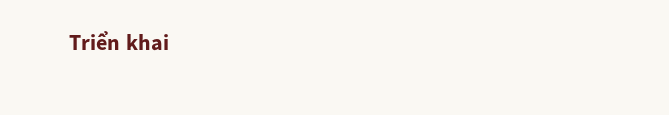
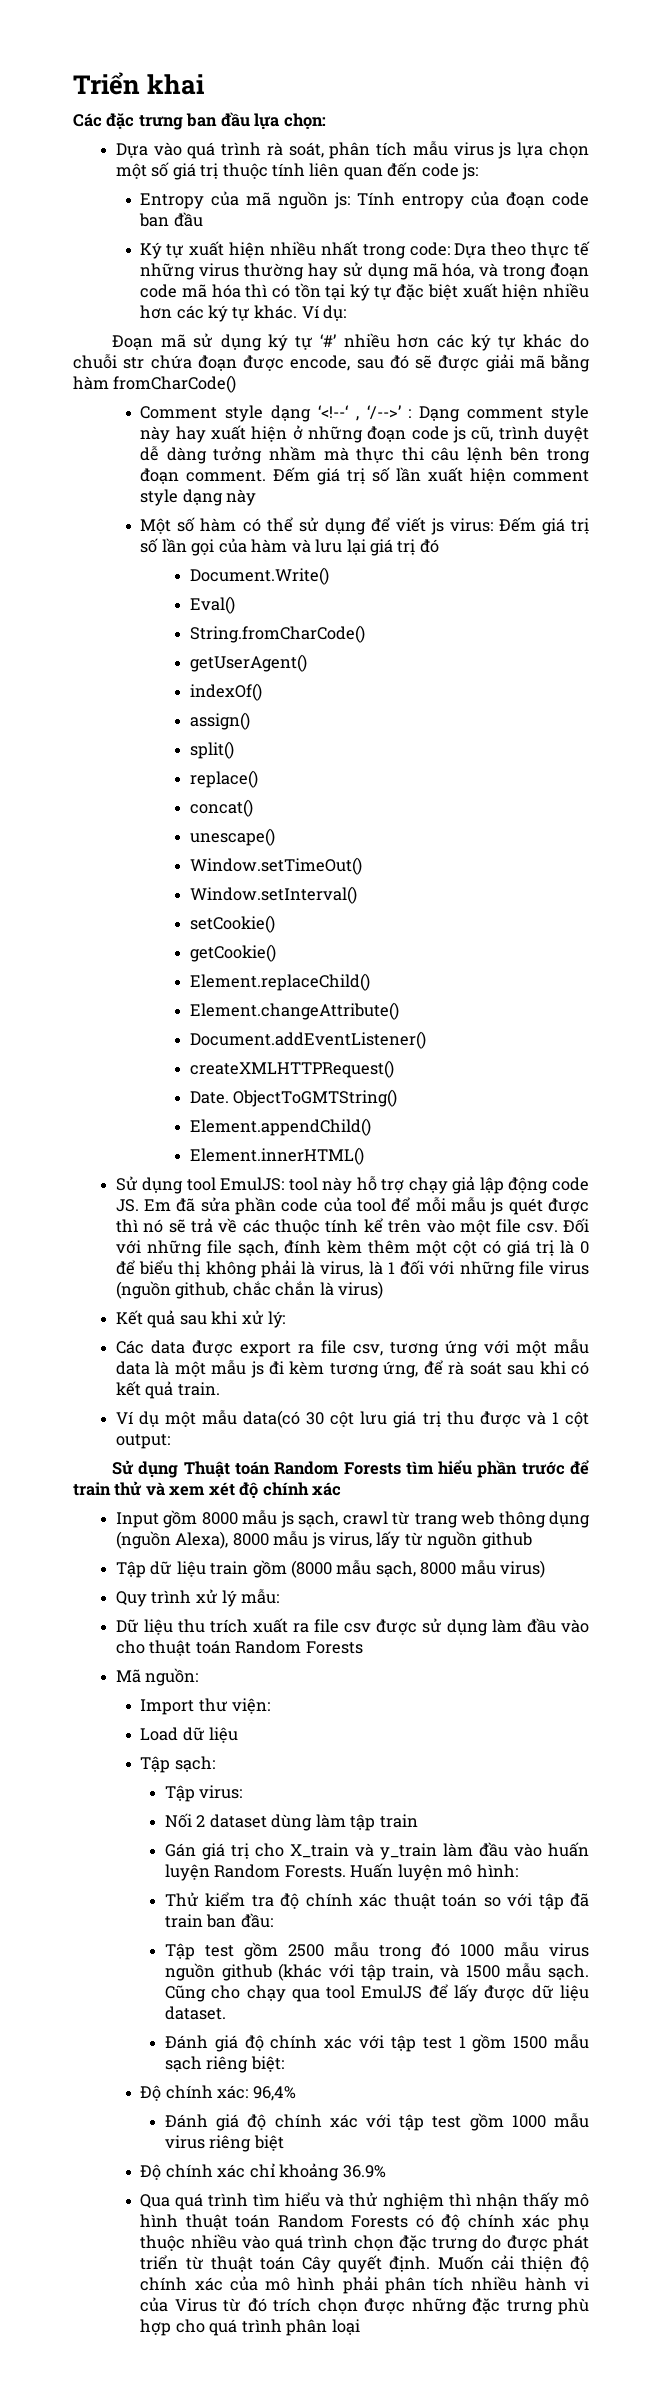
+ Các đặc trưng ban đầu lựa chọn:
+ Dựa vào quá trình rà soát, phân tích mẫu virus js lựa chọn một số giá trị thuộc tính liên quan đến code js:
+ Entropy của mã nguồn js: Tính entropy của đoạn code ban đầu
+ Ký tự xuất hiện nhiều nhất trong code: Dựa theo thực tế những virus thường hay sử dụng mã hóa, và trong đoạn code mã hóa thì có tồn tại ký tự đặc biệt xuất hiện nhiều hơn các ký tự khác. Ví dụ:
+ Đoạn mã sử dụng ký tự ‘#’ nhiều hơn các ký tự khác do chuỗi str chứa đoạn được encode, sau đó sẽ được giải mã bằng hàm fromCharCode()
+ Comment style dạng ‘<!--‘ , ‘/-->’ : Dạng comment style này hay xuất hiện ở những đoạn code js cũ, trình duyệt dễ dàng tưởng nhầm mà thực thi câu lệnh bên trong đoạn comment. Đếm giá trị số lần xuất hiện comment style dạng này
+ Một số hàm có thể sử dụng để viết js virus: Đếm giá trị số lần gọi của hàm và lưu lại giá trị đó
+ Document.Write()
+ Eval()
+ String.fromCharCode()
+ getUserAgent()
+ indexOf()
+ assign()
+ split()
+ replace()
+ concat()
+ unescape()
+ Window.setTimeOut()
+ Window.setInterval()
+ setCookie()
+ getCookie()
+ Element.replaceChild()
+ Element.changeAttribute()
+ Document.addEventListener()
+ createXMLHTTPRequest()
+ Date. ObjectToGMTString()
+ Element.appendChild()
+ Element.innerHTML()
+ Sử dụng tool EmulJS: tool này hỗ trợ chạy giả lập động code JS. Em đã sửa phần code của tool để mỗi mẫu js quét được thì nó sẽ trả về các thuộc tính kể trên vào một file csv. Đối với những file sạch, đính kèm thêm một cột có giá trị là 0 để biểu thị không phải là virus, là 1 đối với những file virus (nguồn github, chắc chắn là virus)
+ Kết quả sau khi xử lý:
+ Các data được export ra file csv, tương ứng với một mẫu data là một mẫu js đi kèm tương ứng, để rà soát sau khi có kết quả train.
+ Ví dụ một mẫu data(có 30 cột lưu giá trị thu được và 1 cột output:
+ Sử dụng Thuật toán Random Forests tìm hiểu phần trước để train thử và xem xét độ chính xác
+ Input gồm 8000 mẫu js sạch, crawl từ trang web thông dụng (nguồn Alexa), 8000 mẫu js virus, lấy từ nguồn github
+ Tập dữ liệu train gồm (8000 mẫu sạch, 8000 mẫu virus)
+ Quy trình xử lý mẫu:
+ Dữ liệu thu trích xuất ra file csv được sử dụng làm đầu vào cho thuật toán Random Forests
+ Mã nguồn:
+ Import thư viện:
+ Load dữ liệu
+ Tập sạch:
+ Tập virus:
+ Nối 2 dataset dùng làm tập train
+ Gán giá trị cho X_train và y_train làm đầu vào huấn luyện Random Forests. Huấn luyện mô hình:
+ Thử kiểm tra độ chính xác thuật toán so với tập đã train ban đầu:
+ Tập test gồm 2500 mẫu trong đó 1000 mẫu virus nguồn github (khác với tập train, và 1500 mẫu sạch. Cũng cho chạy qua tool EmulJS để lấy được dữ liệu dataset.
+ Đánh giá độ chính xác với tập test 1 gồm 1500 mẫu sạch riêng biệt:
+ Độ chính xác: 96,4%
+ Đánh giá độ chính xác với tập test gồm 1000 mẫu virus riêng biệt
+ Độ chính xác chỉ khoảng 36.9%
+ Qua quá trình tìm hiểu và thử nghiệm thì nhận thấy mô hình thuật toán Random Forests có độ chính xác phụ thuộc nhiều vào quá trình chọn đặc trưng do được phát triển từ thuật toán Cây quyết định. Muốn cải thiện độ chính xác của mô hình phải phân tích nhiều hành vi của Virus từ đó trích chọn được những đặc trưng phù hợp cho quá trình phân loại

